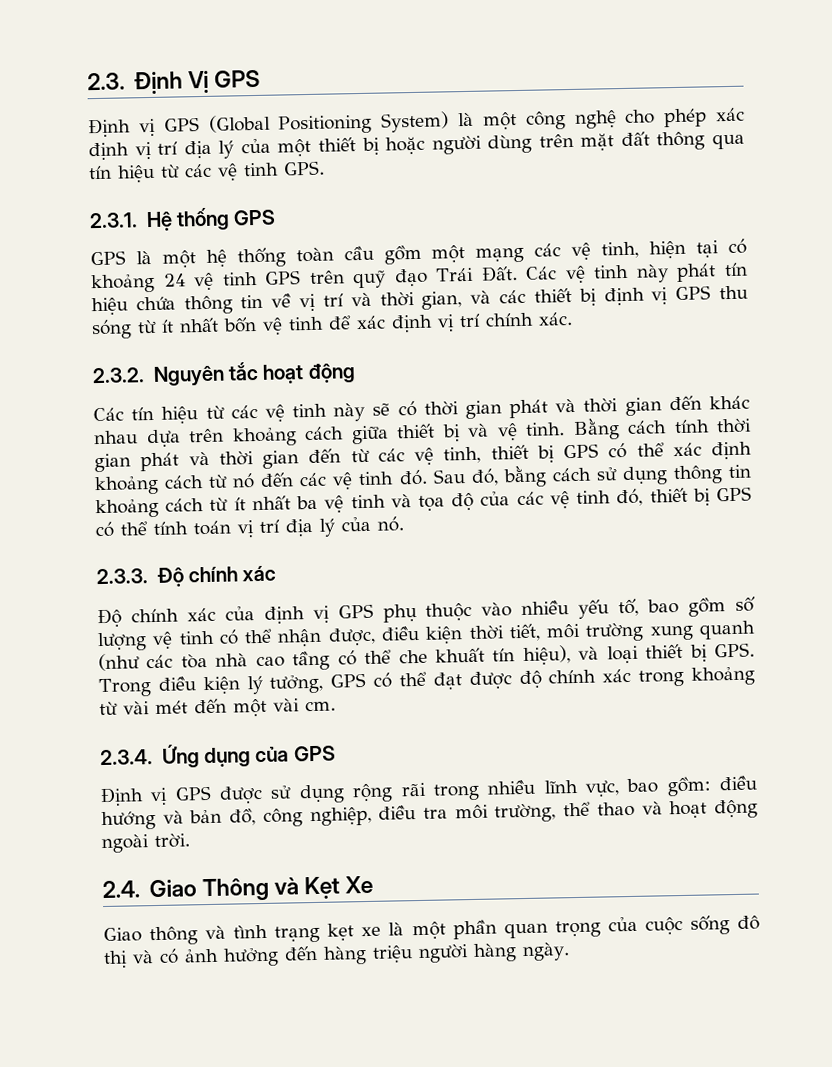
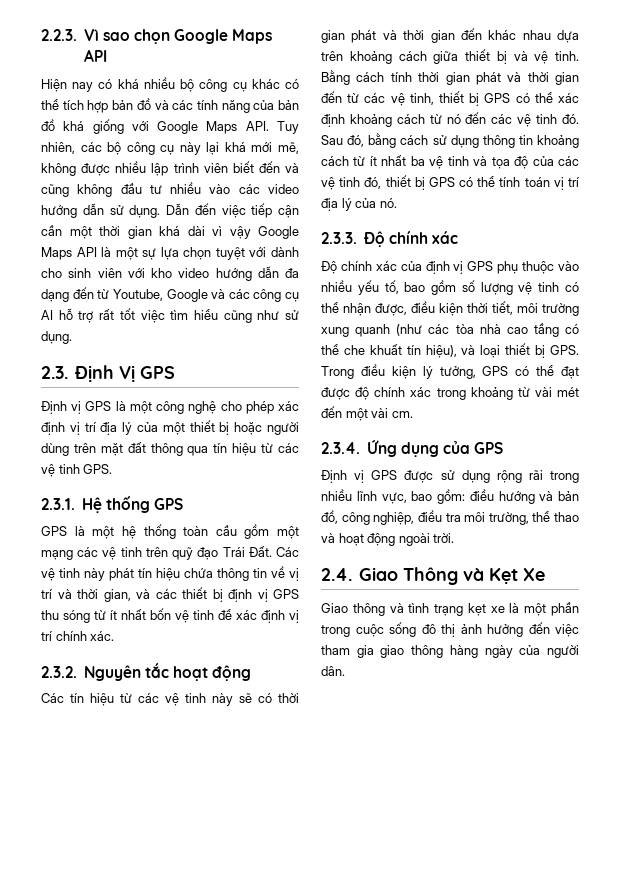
+ 2.2.3. Vì sao chọn Google Maps API
+ Hiện nay có khá nhiều bộ công cụ khác có thể tích hợp bản đồ và các tính năng của bản đồ khá giống với Google Maps API. Tuy nhiên, các bộ công cụ này lại khá mới mẽ, không được nhiều lập trình viên biết đến và cũng không đầu tư nhiều vào các video hướng dẫn sử dụng. Dẫn đến việc tiếp cận cần một thời gian khá dài vì vậy Google Maps API là một sự lựa chọn tuyệt với dành cho sinh viên với kho video hướng dẫn đa dạng đến từ Youtube, Google và các công cụ AI hỗ trợ rất tốt việc tìm hiểu cũng như sử dụng.
- Định vị GPS (Global Positioning System) là một công nghệ cho phép xác định vị trí địa lý của một thiết bị hoặc người dùng trên mặt đất thông qua tín hiệu từ các vệ tinh GPS.
+ Định vị GPS là một công nghệ cho phép xác định vị trí địa lý của một thiết bị hoặc người dùng trên mặt đất thông qua tín hiệu từ các vệ tinh GPS.
- GPS là một hệ thống toàn cầu gồm một mạng các vệ tinh, hiện tại có khoảng 24 vệ tinh GPS trên quỹ đạo Trái Đất. Các vệ tinh này phát tín hiệu chứa thông tin về vị trí và thời gian, và các thiết bị định vị GPS thu sóng từ ít nhất bốn vệ tinh để xác định vị trí chính xác.
+ GPS là một hệ thống toàn cầu gồm một mạng các vệ tinh trên quỹ đạo Trái Đất. Các vệ tinh này phát tín hiệu chứa thông tin về vị trí và thời gian, và các thiết bị định vị GPS thu sóng từ ít nhất bốn vệ tinh để xác định vị trí chính xác.
- Giao thông và tình trạng kẹt xe là một phần quan trọng của cuộc sống đô thị và có ảnh hưởng đến hàng triệu người hàng ngày.
+ Giao thông và tình trạng kẹt xe là một phần trong cuộc sống đô thị ảnh hưởng đến việc tham gia giao thông hàng ngày của người dân.

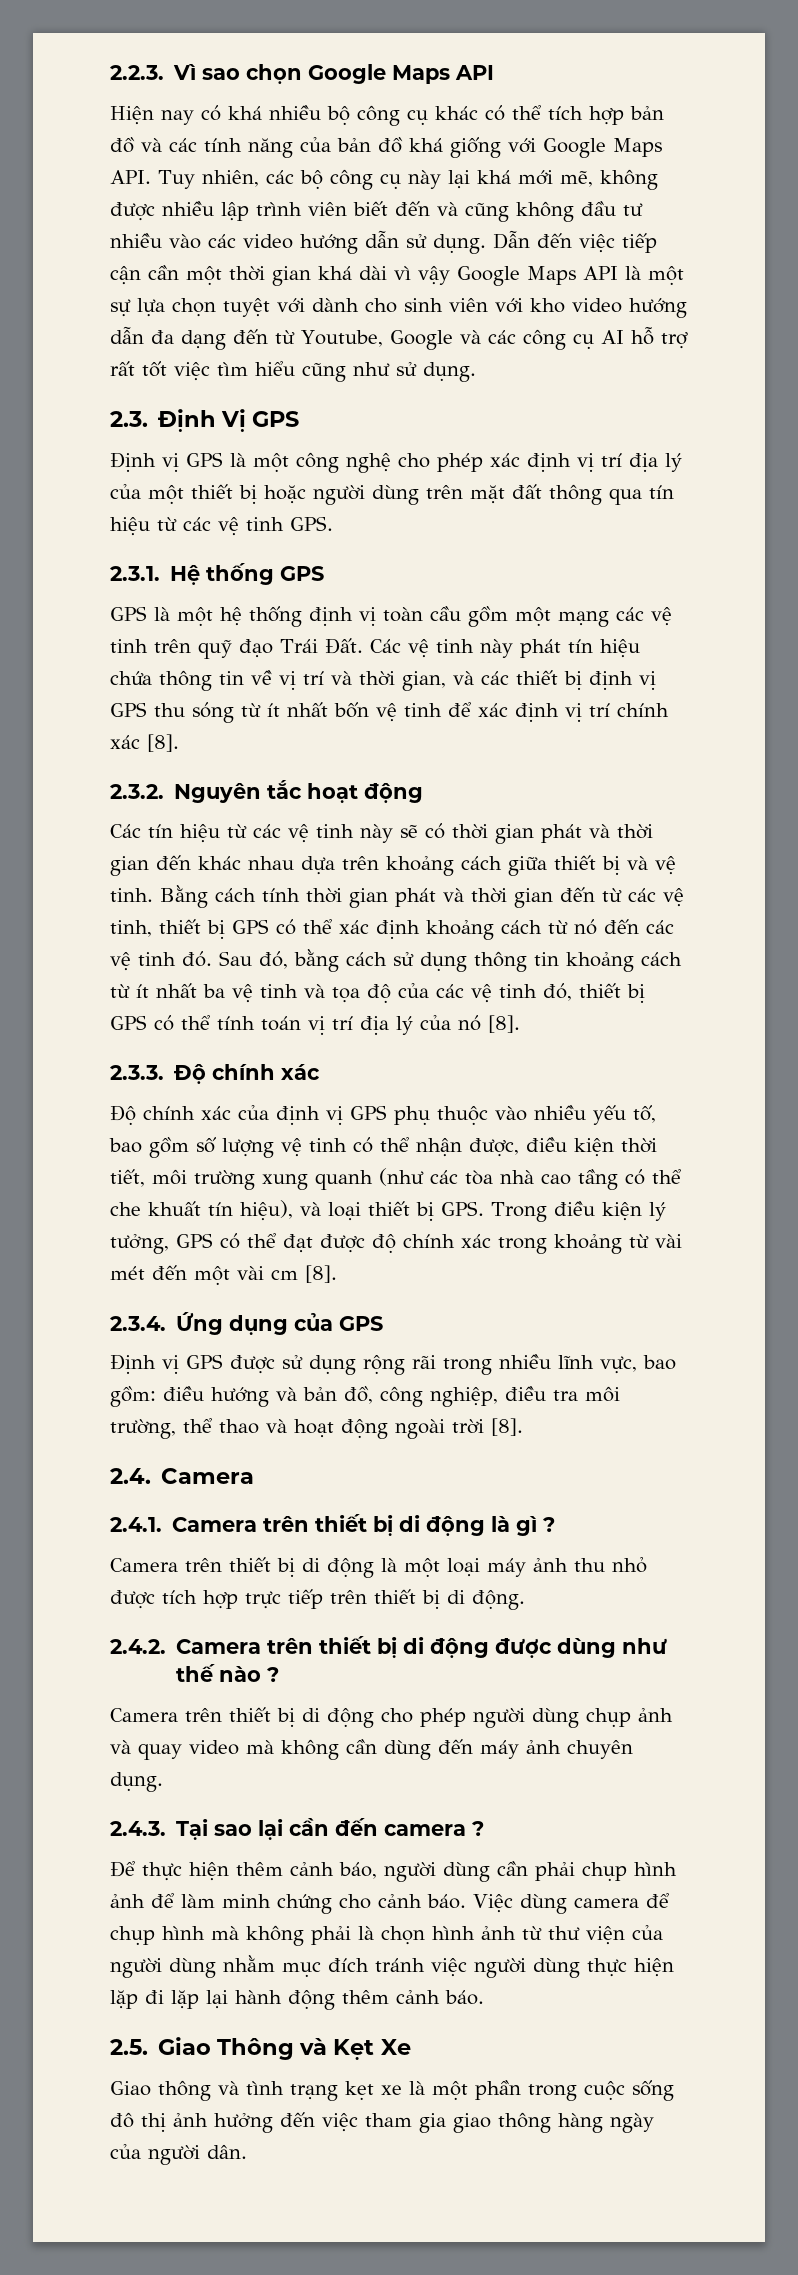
- GPS là một hệ thống toàn cầu gồm một mạng các vệ tinh trên quỹ đạo Trái Đất. Các vệ tinh này phát tín hiệu chứa thông tin về vị trí và thời gian, và các thiết bị định vị GPS thu sóng từ ít nhất bốn vệ tinh để xác định vị trí chính xác.
+ GPS là một hệ thống định vị toàn cầu gồm một mạng các vệ tinh trên quỹ đạo Trái Đất. Các vệ tinh này phát tín hiệu chứa thông tin về vị trí và thời gian, và các thiết bị định vị GPS thu sóng từ ít nhất bốn vệ tinh để xác định vị trí chính xác [8].
- Sau đó, bằng cách sử dụng thông tin khoảng cách từ ít nhất ba vệ tinh và tọa độ của các vệ tinh đó, thiết bị GPS có thể tính toán vị trí địa lý của nó.
+ Sau đó, bằng cách sử dụng thông tin khoảng cách từ ít nhất ba vệ tinh và tọa độ của các vệ tinh đó, thiết bị GPS có thể tính toán vị trí địa lý của nó [8].
- Độ chính xác của định vị GPS phụ thuộc vào nhiều yếu tố, bao gồm số lượng vệ tinh có thể nhận được, điều kiện thời tiết, môi trường xung quanh (như các tòa nhà cao tầng có thể che khuất tín hiệu), và loại thiết bị GPS. Trong điều kiện lý tưởng, GPS có thể đạt được độ chính xác trong khoảng từ vài mét đến một vài cm.
+ Độ chính xác của định vị GPS phụ thuộc vào nhiều yếu tố, bao gồm số lượng vệ tinh có thể nhận được, điều kiện thời tiết, môi trường xung quanh (như các tòa nhà cao tầng có thể che khuất tín hiệu), và loại thiết bị GPS. Trong điều kiện lý tưởng, GPS có thể đạt được độ chính xác trong khoảng từ vài mét đến một vài cm [8].
- Định vị GPS được sử dụng rộng rãi trong nhiều lĩnh vực, bao gồm: điều hướng và bản đồ, công nghiệp, điều tra môi trường, thể thao và hoạt động ngoài trời.
- 2.4. Giao Thông và Kẹt Xe
+ Định vị GPS được sử dụng rộng rãi trong nhiều lĩnh vực, bao gồm: điều hướng và bản đồ, công nghiệp, điều tra môi trường, thể thao và hoạt động ngoài trời [8].
+ 2.4. Camera
+ 2.4.1. Camera trên thiết bị di động là gì ?
+ Camera trên thiết bị di động là một loại máy ảnh thu nhỏ được tích hợp trực tiếp trên thiết bị di động.
+ 2.4.2. Camera trên thiết bị di động được dùng như thế nào ?
+ Camera trên thiết bị di động cho phép người dùng chụp ảnh và quay video mà không cần dùng đến máy ảnh chuyên dụng.
+ 2.4.3. Tại sao lại cần đến camera ?
+ Để thực hiện thêm cảnh báo, người dùng cần phải chụp hình ảnh để làm minh chứng cho cảnh báo. Việc dùng camera để chụp hình mà không phải là chọn hình ảnh từ thư viện của người dùng nhằm mục đích tránh việc người dùng thực hiện lặp đi lặp lại hành động thêm cảnh báo.
+ 2.5. Giao Thông và Kẹt Xe

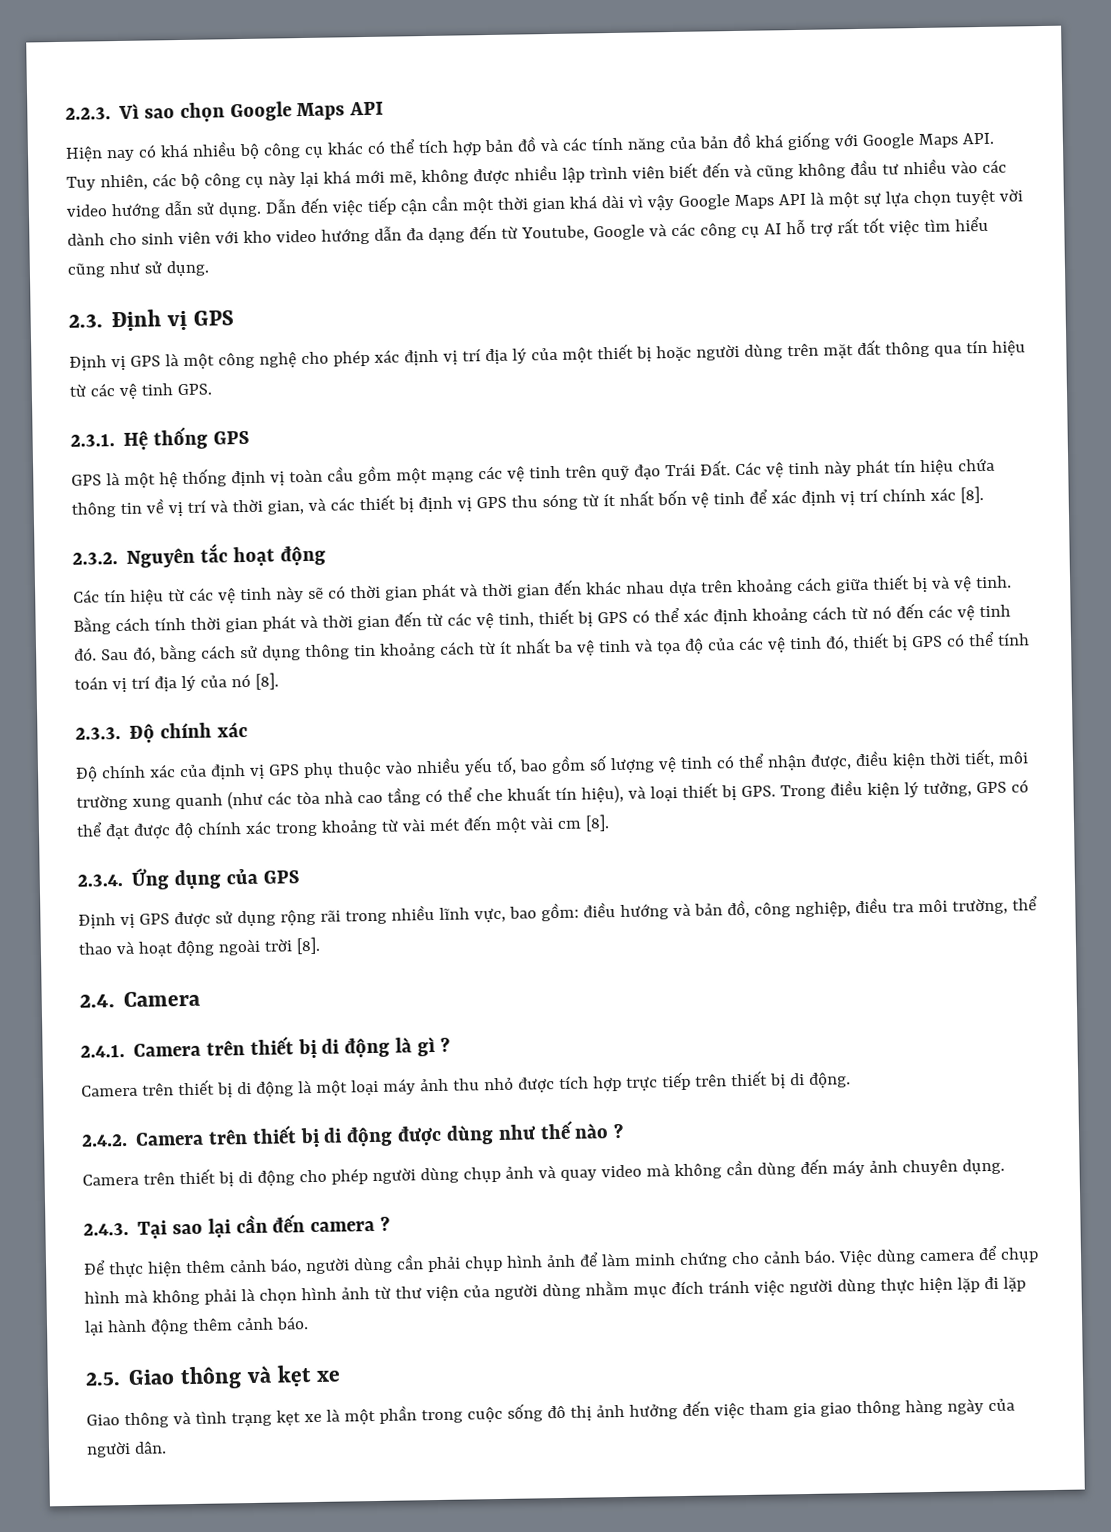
- Dẫn đến việc tiếp cận cần một thời gian khá dài vì vậy Google Maps API là một sự lựa chọn tuyệt với dành cho sinh viên với kho video hướng dẫn đa dạng đến từ Youtube, Google và các công cụ AI hỗ trợ rất tốt việc tìm hiểu cũng như sử dụng.
+ Dẫn đến việc tiếp cận cần một thời gian khá dài vì vậy Google Maps API là một sự lựa chọn tuyệt vời dành cho sinh viên với kho video hướng dẫn đa dạng đến từ Youtube, Google và các công cụ AI hỗ trợ rất tốt việc tìm hiểu cũng như sử dụng.
- 2.3. Định Vị GPS
+ 2.3. Định vị GPS
- 2.5. Giao Thông và Kẹt Xe
+ 2.5. Giao thông và kẹt xe

